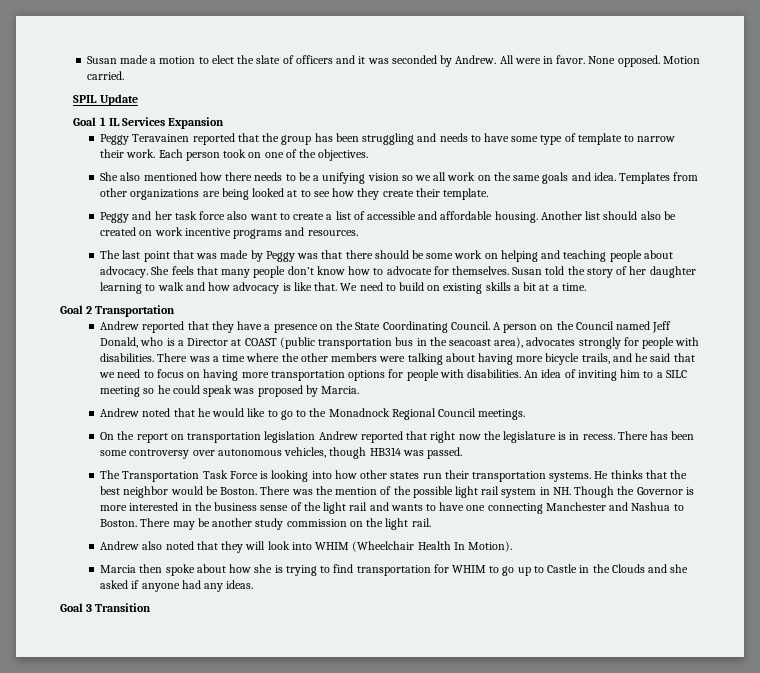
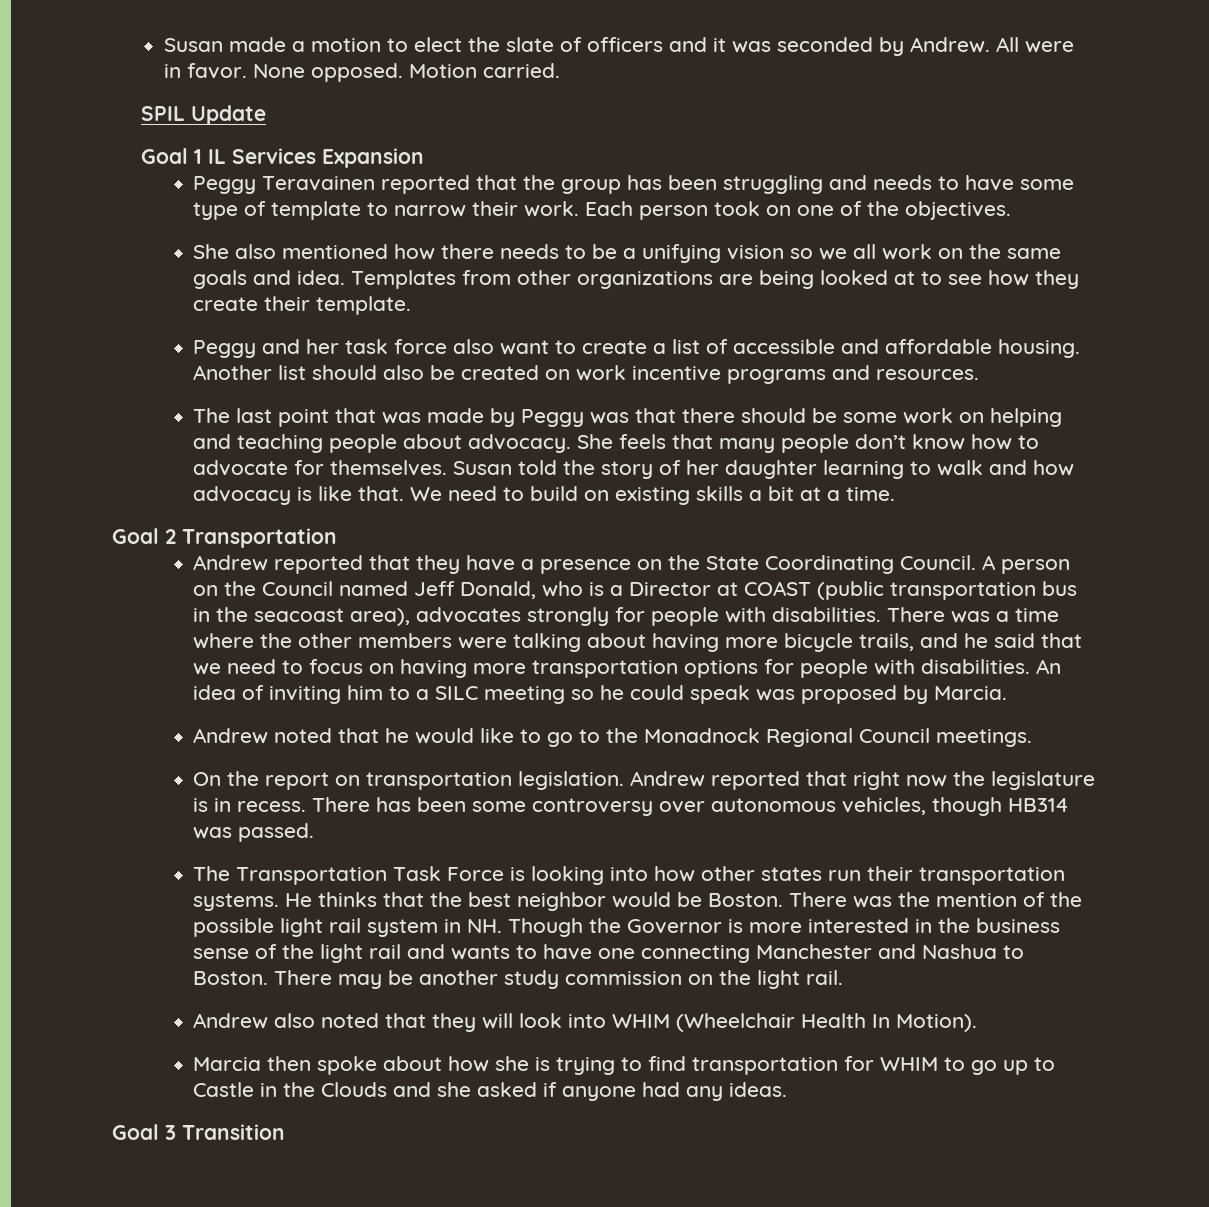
- On the report on transportation legislation Andrew reported that right now the legislature is in recess.
+ On the report on transportation legislation. Andrew reported that right now the legislature is in recess.

